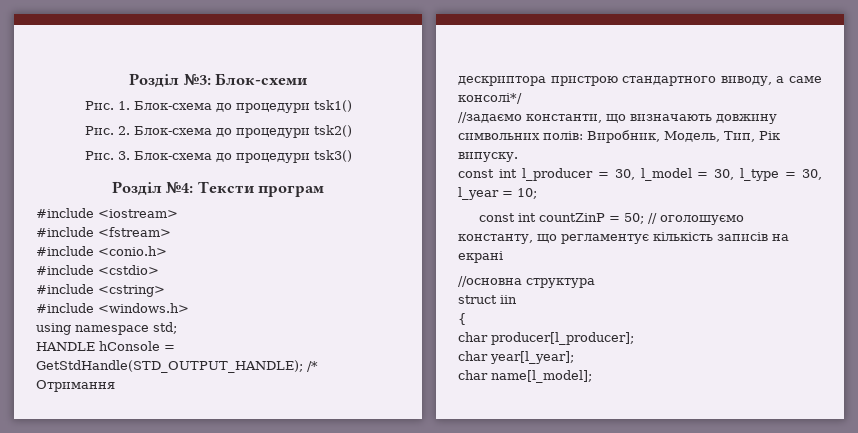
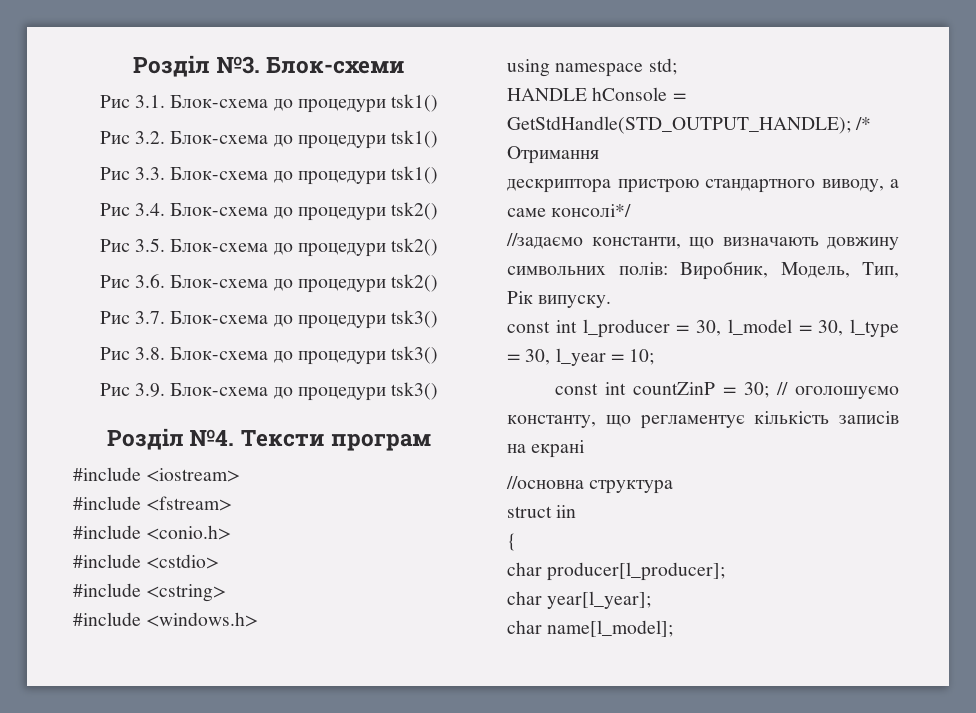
- Розділ №3: Блок-схеми
+ Розділ №3. Блок-схеми
- Рис. 1. Блок-схема до процедури tsk1()
- Рис. 2. Блок-схема до процедури tsk2()
- Рис. 3. Блок-схема до процедури tsk3()
+ Рис 3.1. Блок-схема до процедури tsk1()
+ Рис 3.2. Блок-схема до процедури tsk1()
+ Рис 3.3. Блок-схема до процедури tsk1()
+ Рис 3.4. Блок-схема до процедури tsk2()
+ Рис 3.5. Блок-схема до процедури tsk2()
+ Рис 3.6. Блок-схема до процедури tsk2()
+ Рис 3.7. Блок-схема до процедури tsk3()
+ Рис 3.8. Блок-схема до процедури tsk3()
+ Рис 3.9. Блок-схема до процедури tsk3()
- Розділ №4: Тексти програм
+ Розділ №4. Тексти програм
- const int countZinP = 50; // оголошуємо константу, що регламентує кількість записів на екрані
+ const int countZinP = 30; // оголошуємо константу, що регламентує кількість записів на екрані

